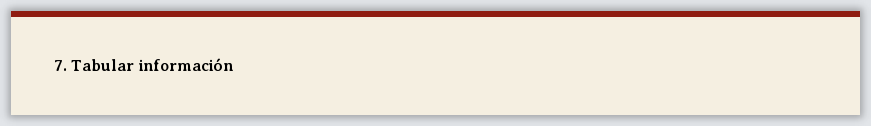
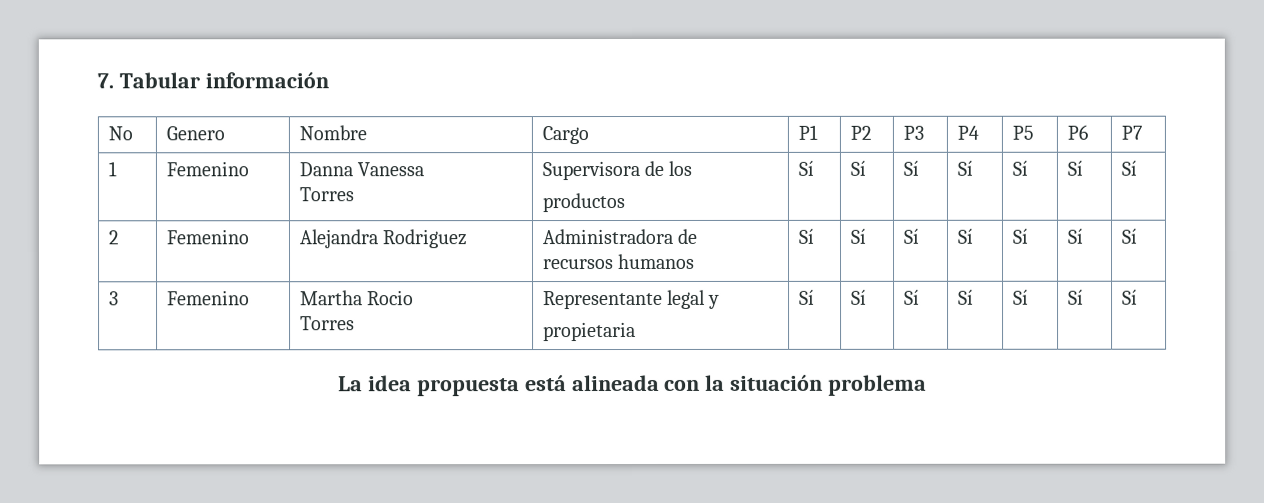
+ No | Genero | Nombre | Cargo | P1 | P2 | P3 | P4 | P5 | P6 | P7
+ 1 | Femenino | Danna Vanessa
+ Torres | Supervisora de los
+ productos | Sí | Sí | Sí | Sí | Sí | Sí | Sí
+ 2 | Femenino | Alejandra Rodriguez | Administradora de
+ recursos humanos | Sí | Sí | Sí | Sí | Sí | Sí | Sí
+ 3 | Femenino | Martha Rocio
+ Torres | Representante legal y
+ propietaria | Sí | Sí | Sí | Sí | Sí | Sí | Sí
+ La idea propuesta está alineada con la situación problema

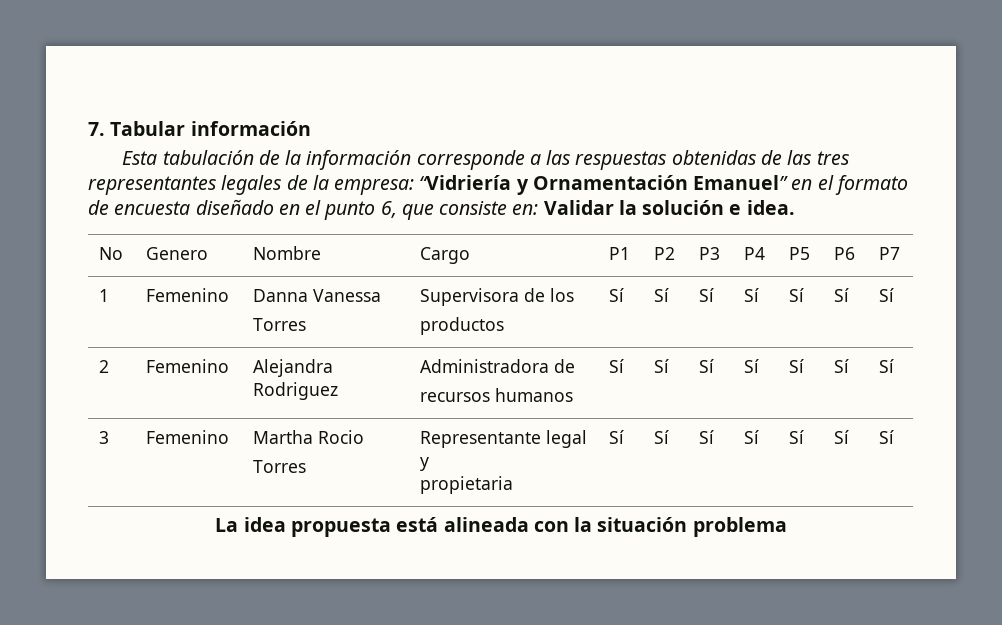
+ Esta tabulación de la información corresponde a las respuestas obtenidas de las tres representantes legales de la empresa: “Vidriería y Ornamentación Emanuel” en el formato de encuesta diseñado en el punto 6, que consiste en: Validar la solución e idea.

